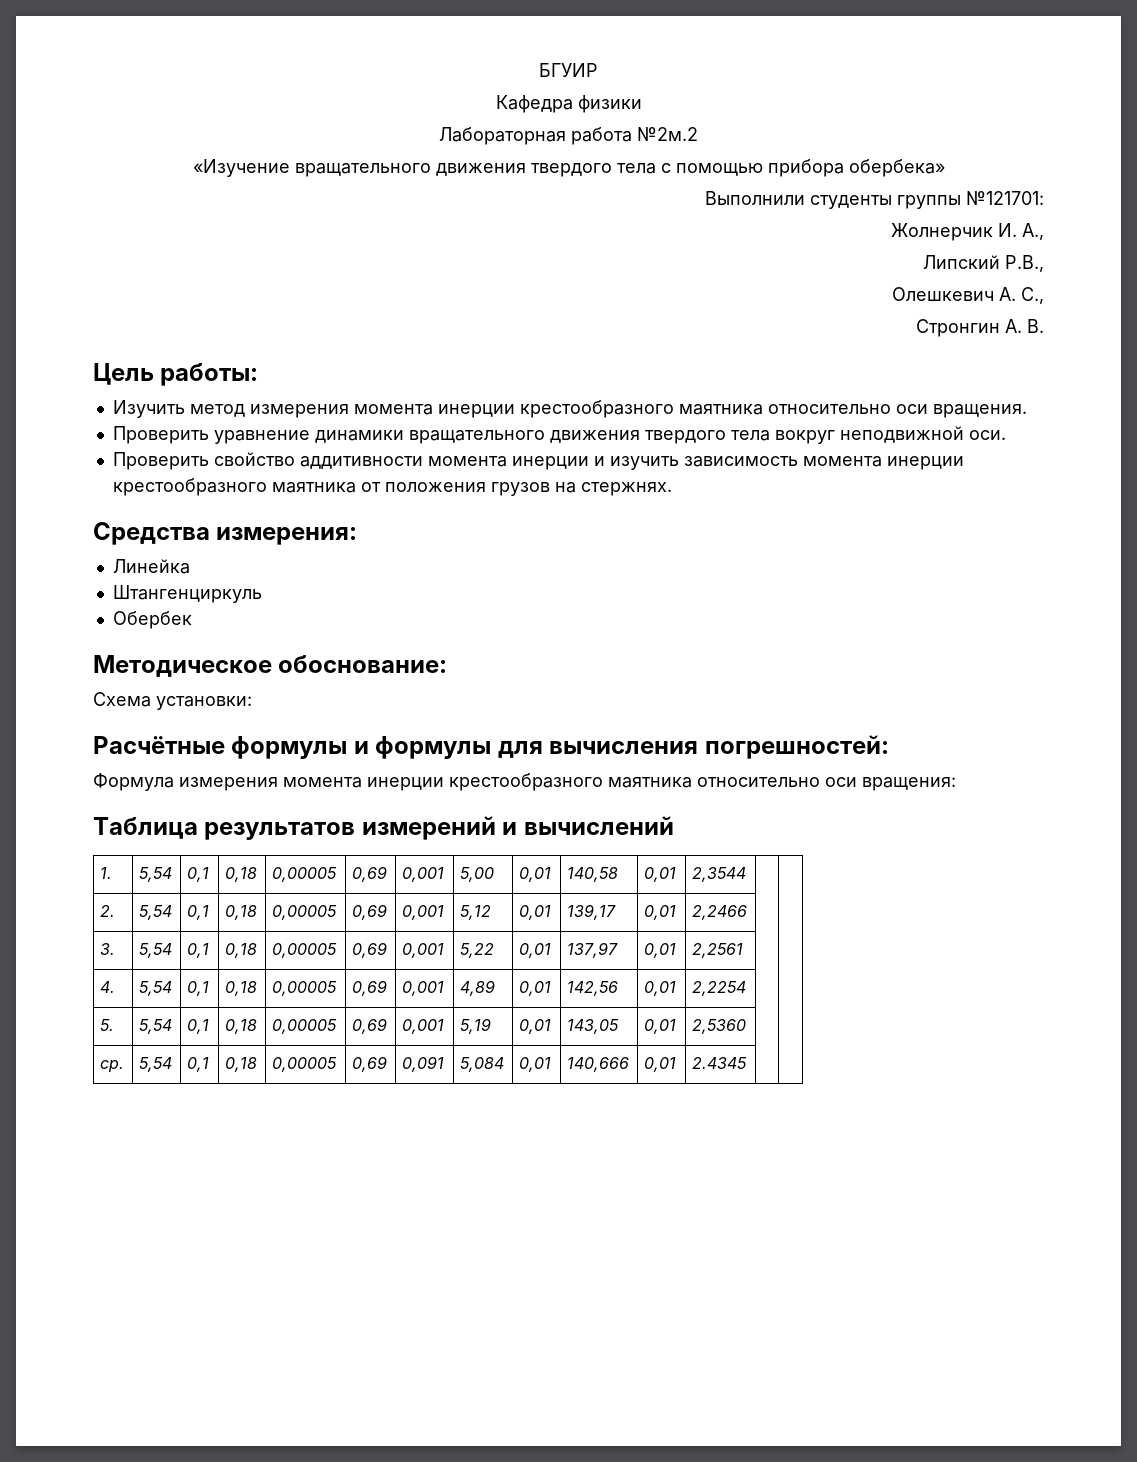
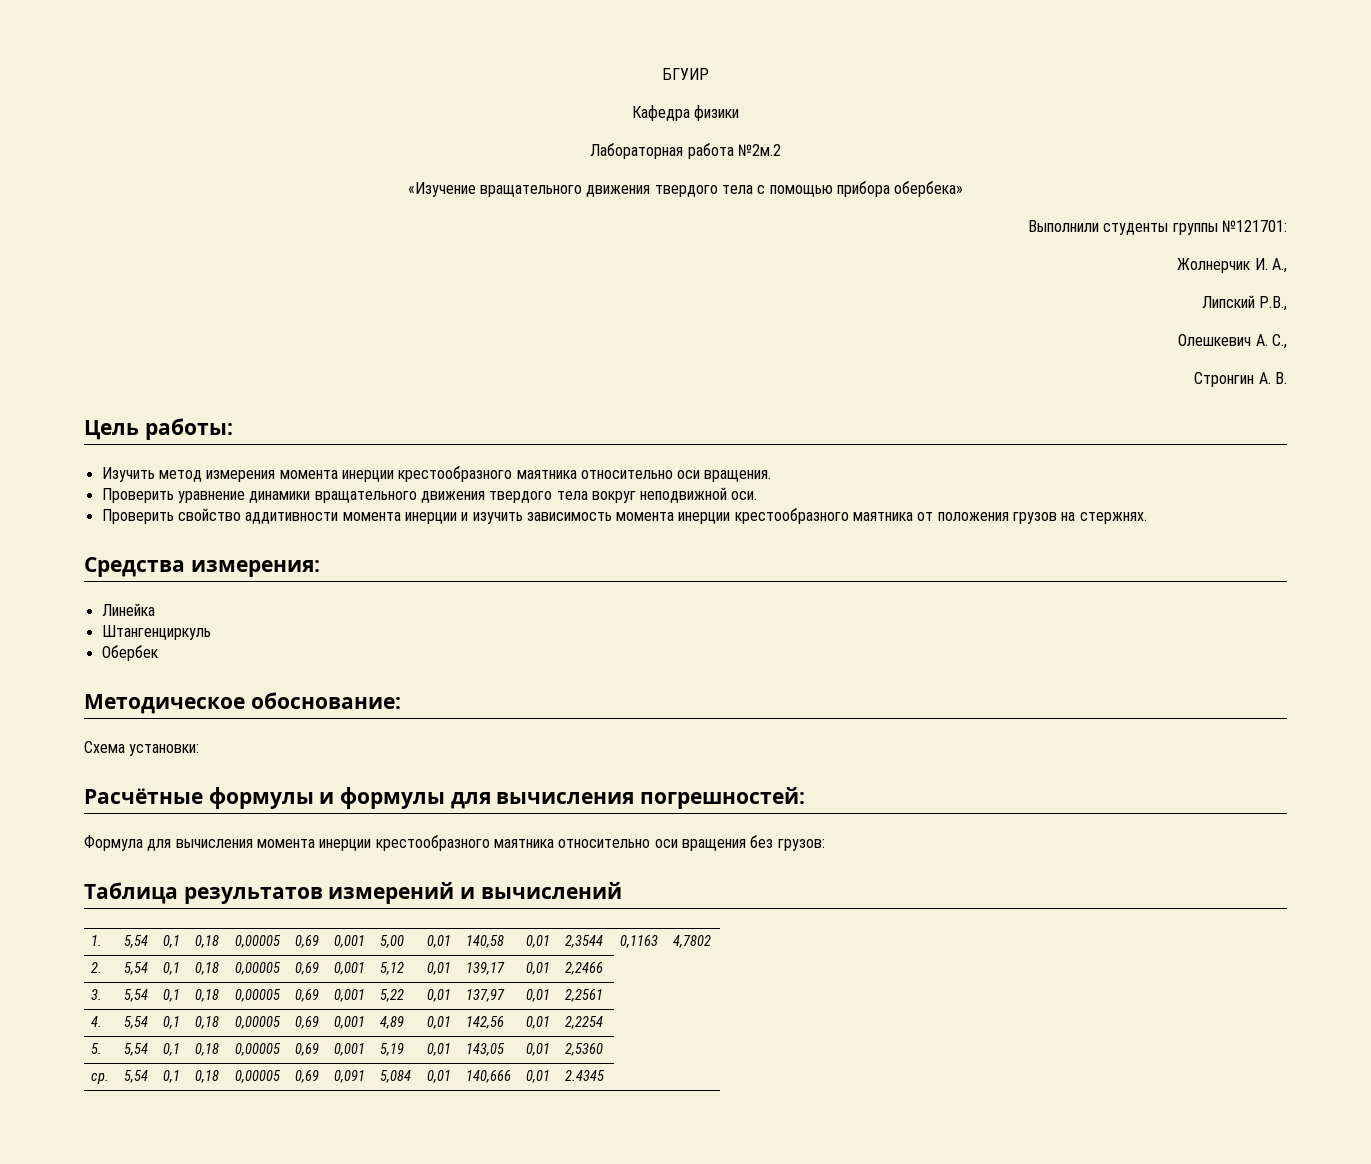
- Формула измерения момента инерции крестообразного маятника относительно оси вращения:
+ Формула для вычисления момента инерции крестообразного маятника относительно оси вращения без грузов:
- 1. | 5,54 | 0,1 | 0,18 | 0,00005 | 0,69 | 0,001 | 5,00 | 0,01 | 140,58 | 0,01 | 2,3544 | |
+ 1. | 5,54 | 0,1 | 0,18 | 0,00005 | 0,69 | 0,001 | 5,00 | 0,01 | 140,58 | 0,01 | 2,3544 | 0,1163 | 4,7802

